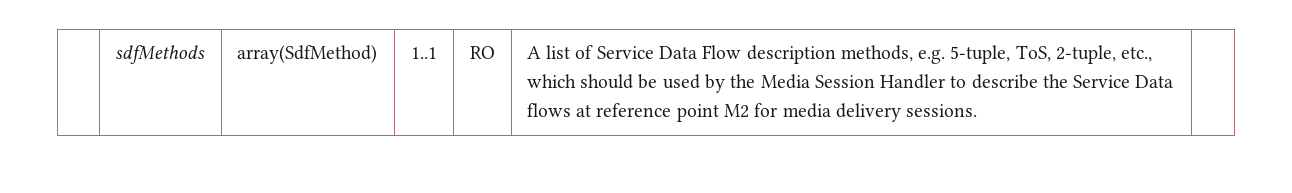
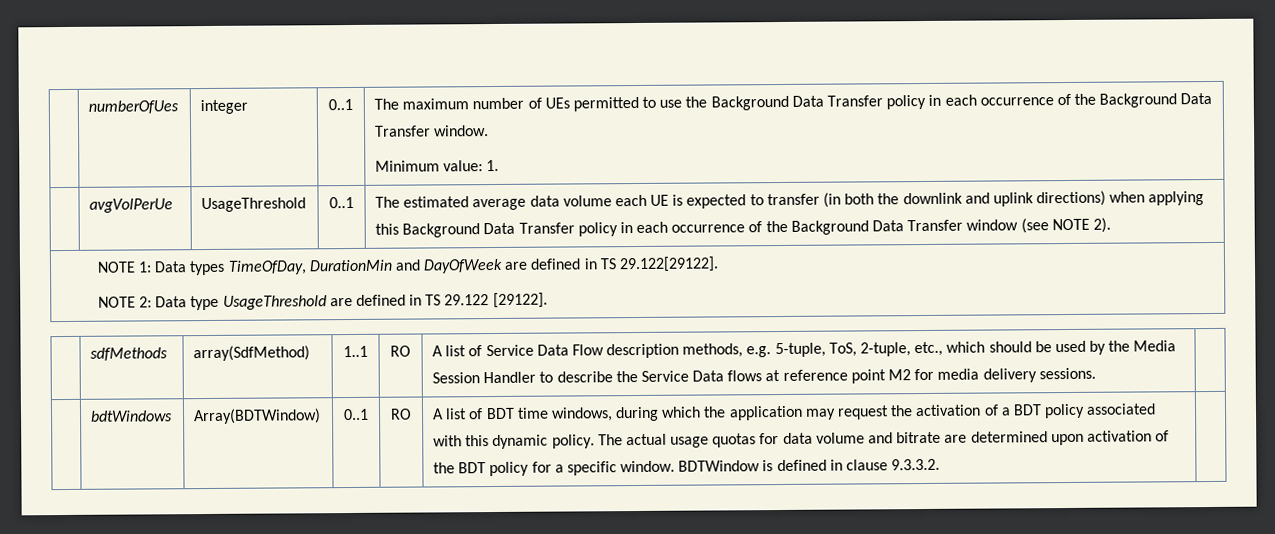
+ | numberOfUes | integer | 0..1 | The maximum number of UEs permitted to use the Background Data Transfer policy in each occurrence of the Background Data Transfer window.
+ Minimum value: 1.
+ | avgVolPerUe | UsageThreshold | 0..1 | The estimated average data volume each UE is expected to transfer (in both the downlink and uplink directions) when applying this Background Data Transfer policy in each occurrence of the Background Data Transfer window (see NOTE 2).
+ NOTE 1: Data types TimeOfDay, DurationMin and DayOfWeek are defined in TS 29.122[29122].
+ NOTE 2: Data type UsageThreshold are defined in TS 29.122 [29122].
+ bdtWindows | Array(BDTWindow) | 0..1 | RO | A list of BDT time windows, during which the application may request the activation of a BDT policy associated with this dynamic policy. The actual usage quotas for data volume and bitrate are determined upon activation of the BDT policy for a specific window. BDTWindow is defined in clause 9.3.3.2.

